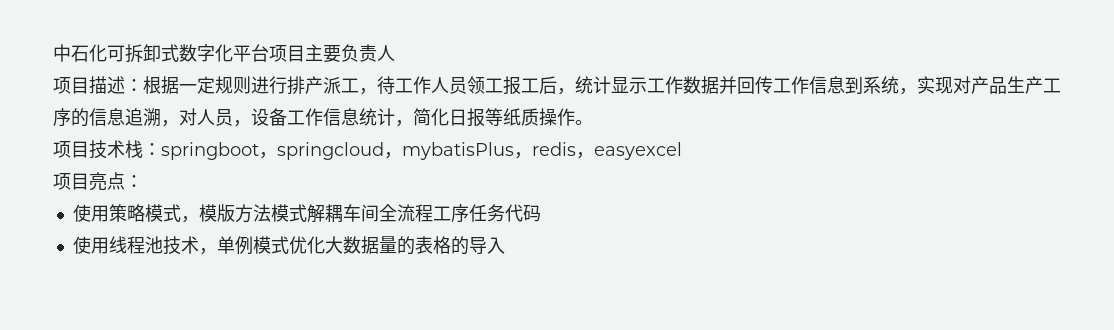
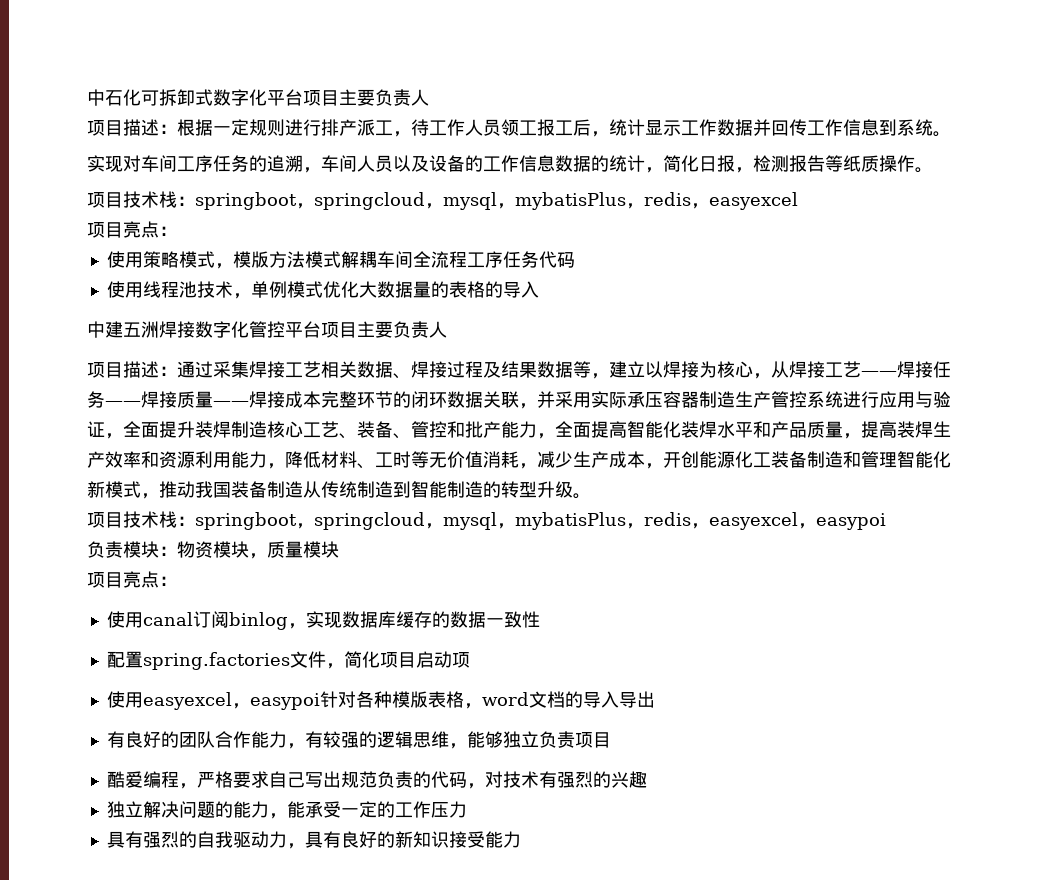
- 项目描述：根据一定规则进行排产派工，待工作人员领工报工后，统计显示工作数据并回传工作信息到系统，实现对产品生产工序的信息追溯，对人员，设备工作信息统计，简化日报等纸质操作。
- 项目技术栈：springboot，springcloud，mybatisPlus，redis，easyexcel
+ 项目描述：根据一定规则进行排产派工，待工作人员领工报工后，统计显示工作数据并回传工作信息到系统。
+ 实现对车间工序任务的追溯，车间人员以及设备的工作信息数据的统计，简化日报，检测报告等纸质操作。
+ 项目技术栈：springboot，springcloud，mysql，mybatisPlus，redis，easyexcel
+ 中建五洲焊接数字化管控平台项目主要负责人
+ 项目描述：通过采集焊接工艺相关数据、焊接过程及结果数据等，建立以焊接为核心，从焊接工艺——焊接任务——焊接质量——焊接成本完整环节的闭环数据关联，并采用实际承压容器制造生产管控系统进行应用与验证，全面提升装焊制造核心工艺、装备、管控和批产能力，全面提高智能化装焊水平和产品质量，提高装焊生产效率和资源利用能力，降低材料、工时等无价值消耗，减少生产成本，开创能源化工装备制造和管理智能化新模式，推动我国装备制造从传统制造到智能制造的转型升级。
+ 项目技术栈：springboot，springcloud，mysql，mybatisPlus，redis，easyexcel，easypoi
+ 负责模块：物资模块，质量模块
+ 项目亮点：
+ 使用canal订阅binlog，实现数据库缓存的数据一致性
+ 配置spring.factories文件，简化项目启动项
+ 使用easyexcel，easypoi针对各种模版表格，word文档的导入导出
+ 有良好的团队合作能力，有较强的逻辑思维，能够独立负责项目
+ 酷爱编程，严格要求自己写出规范负责的代码，对技术有强烈的兴趣
+ 独立解决问题的能力，能承受一定的工作压力
+ 具有强烈的自我驱动力，具有良好的新知识接受能力

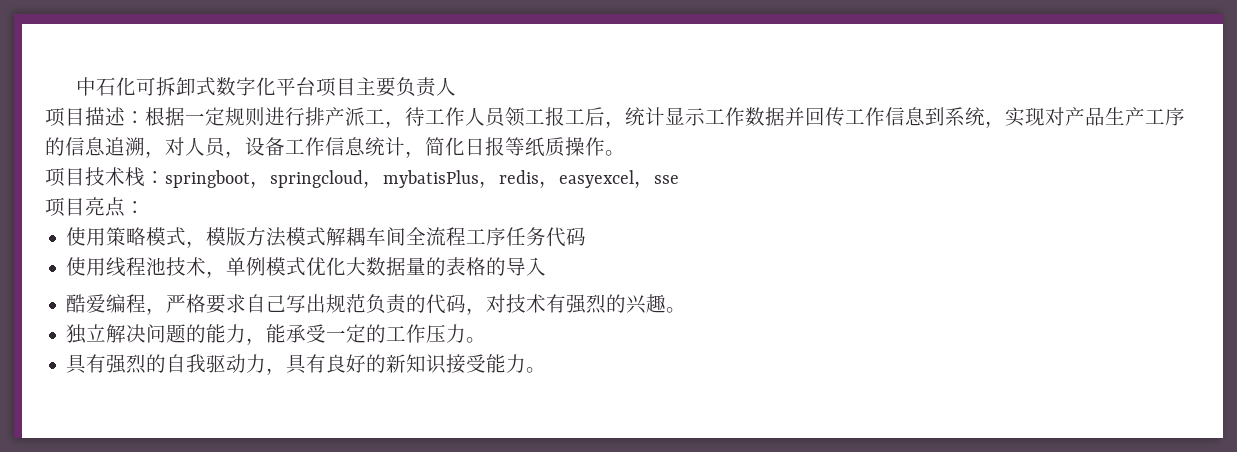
- 项目描述：根据一定规则进行排产派工，待工作人员领工报工后，统计显示工作数据并回传工作信息到系统。
- 实现对车间工序任务的追溯，车间人员以及设备的工作信息数据的统计，简化日报，检测报告等纸质操作。
- 项目技术栈：springboot，springcloud，mysql，mybatisPlus，redis，easyexcel
+ 项目描述：根据一定规则进行排产派工，待工作人员领工报工后，统计显示工作数据并回传工作信息到系统，实现对产品生产工序的信息追溯，对人员，设备工作信息统计，简化日报等纸质操作。
+ 项目技术栈：springboot，springcloud，mybatisPlus，redis，easyexcel，sse
- 中建五洲焊接数字化管控平台项目主要负责人
- 项目描述：通过采集焊接工艺相关数据、焊接过程及结果数据等，建立以焊接为核心，从焊接工艺——焊接任务——焊接质量——焊接成本完整环节的闭环数据关联，并采用实际承压容器制造生产管控系统进行应用与验证，全面提升装焊制造核心工艺、装备、管控和批产能力，全面提高智能化装焊水平和产品质量，提高装焊生产效率和资源利用能力，降低材料、工时等无价值消耗，减少生产成本，开创能源化工装备制造和管理智能化新模式，推动我国装备制造从传统制造到智能制造的转型升级。
- 项目技术栈：springboot，springcloud，mysql，mybatisPlus，redis，easyexcel，easypoi
- 负责模块：物资模块，质量模块
- 项目亮点：
- 使用canal订阅binlog，实现数据库缓存的数据一致性
- 配置spring.factories文件，简化项目启动项
- 使用easyexcel，easypoi针对各种模版表格，word文档的导入导出
- 有良好的团队合作能力，有较强的逻辑思维，能够独立负责项目
- 酷爱编程，严格要求自己写出规范负责的代码，对技术有强烈的兴趣
+ 酷爱编程，严格要求自己写出规范负责的代码，对技术有强烈的兴趣。
- 独立解决问题的能力，能承受一定的工作压力
+ 独立解决问题的能力，能承受一定的工作压力。
- 具有强烈的自我驱动力，具有良好的新知识接受能力
+ 具有强烈的自我驱动力，具有良好的新知识接受能力。

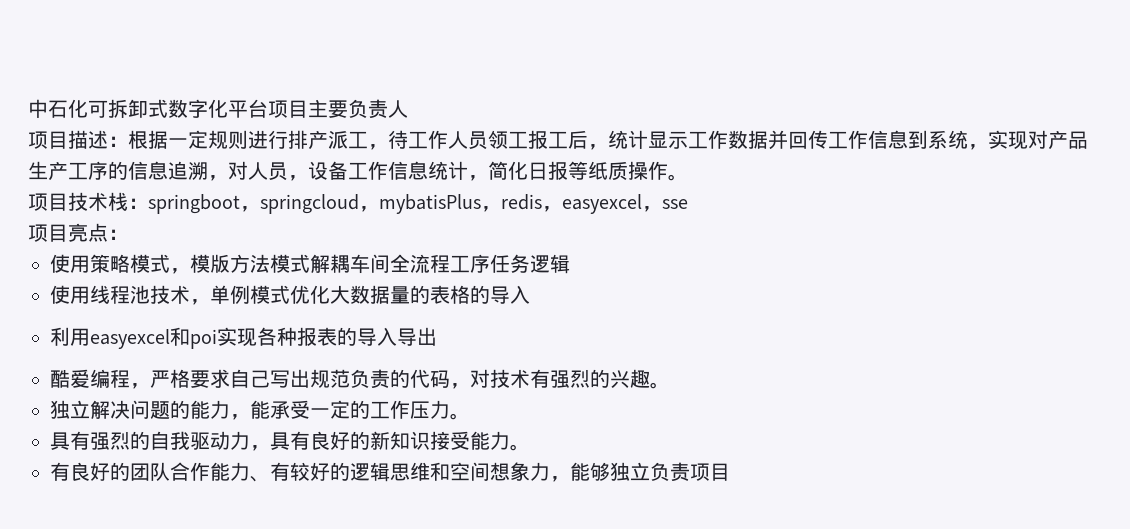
- 使用策略模式，模版方法模式解耦车间全流程工序任务代码
+ 使用策略模式，模版方法模式解耦车间全流程工序任务逻辑
+ 利用easyexcel和poi实现各种报表的导入导出
+ 有良好的团队合作能力、有较好的逻辑思维和空间想象力，能够独立负责项目

